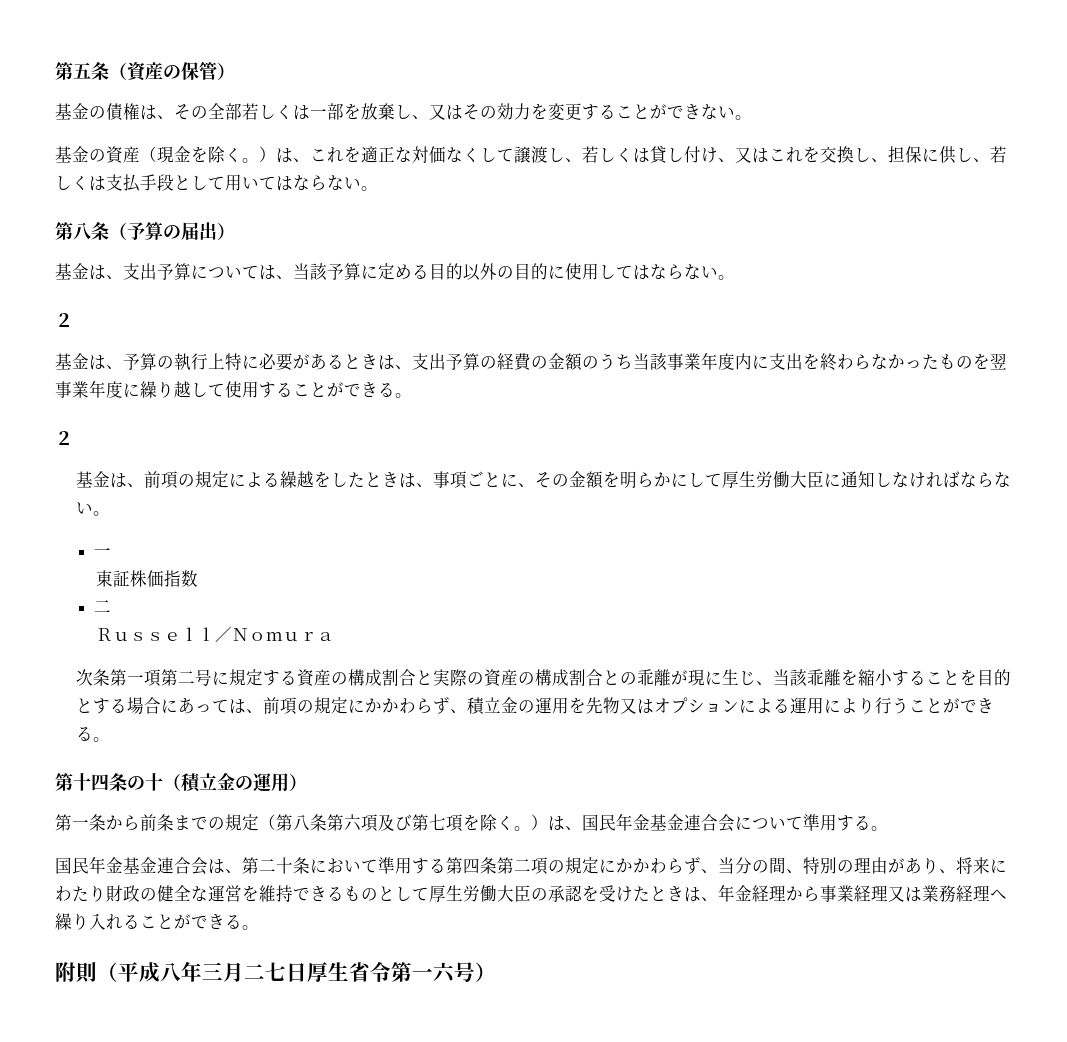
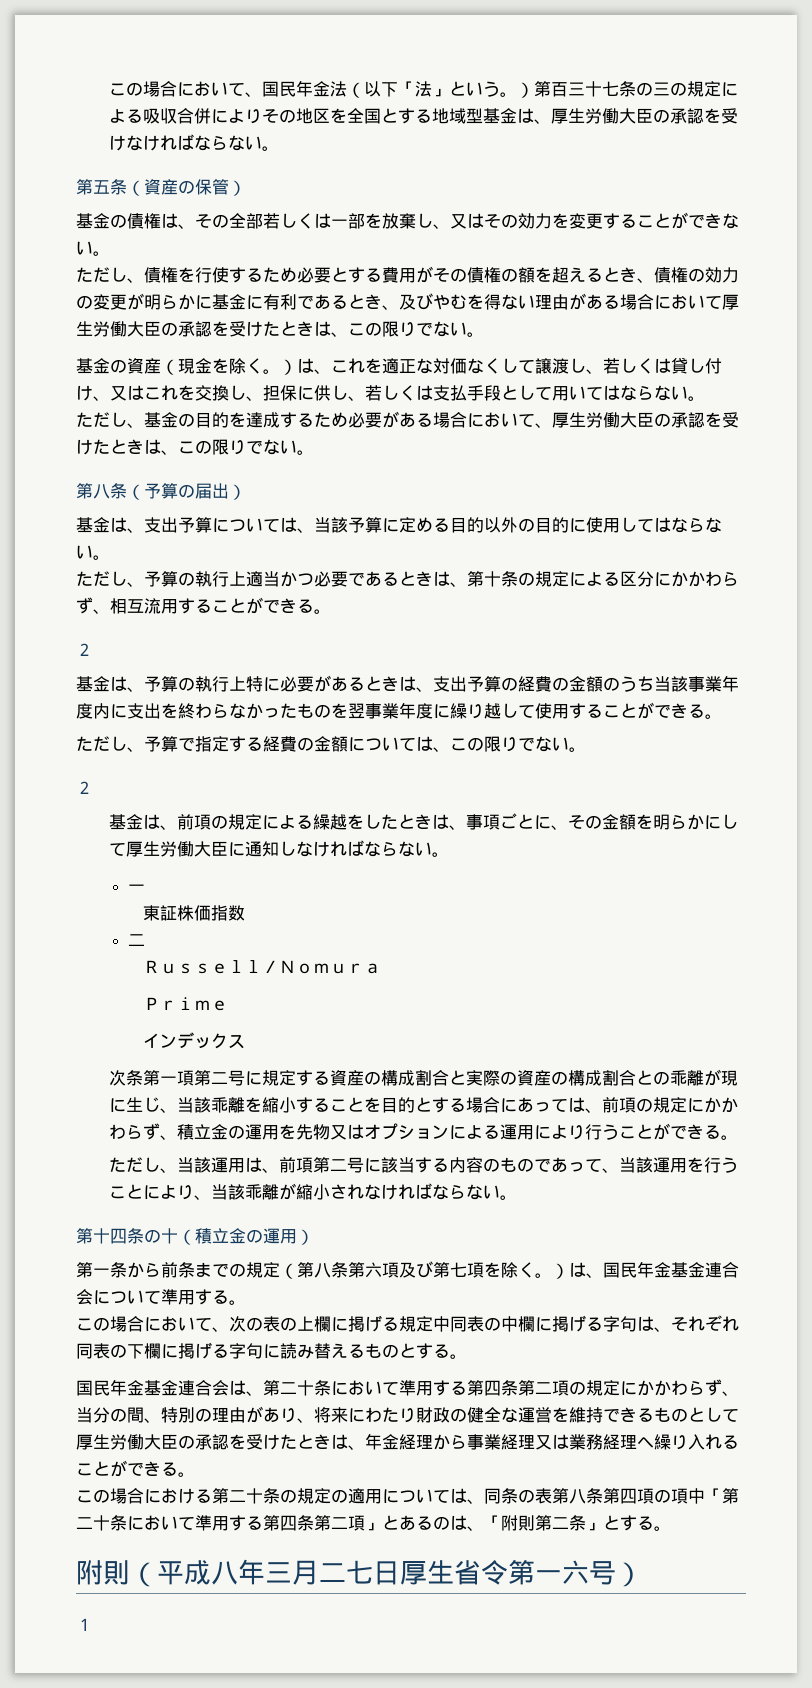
+ この場合において、国民年金法（以下「法」という。）第百三十七条の三の規定による吸収合併によりその地区を全国とする地域型基金は、厚生労働大臣の承認を受けなければならない。
+ ただし、債権を行使するため必要とする費用がその債権の額を超えるとき、債権の効力の変更が明らかに基金に有利であるとき、及びやむを得ない理由がある場合において厚生労働大臣の承認を受けたときは、この限りでない。
+ ただし、基金の目的を達成するため必要がある場合において、厚生労働大臣の承認を受けたときは、この限りでない。
+ ただし、予算の執行上適当かつ必要であるときは、第十条の規定による区分にかかわらず、相互流用することができる。
+ ただし、予算で指定する経費の金額については、この限りでない。
+ Ｐｒｉｍｅ
+ インデックス
+ ただし、当該運用は、前項第二号に該当する内容のものであって、当該運用を行うことにより、当該乖離が縮小されなければならない。
+ この場合において、次の表の上欄に掲げる規定中同表の中欄に掲げる字句は、それぞれ同表の下欄に掲げる字句に読み替えるものとする。
+ この場合における第二十条の規定の適用については、同条の表第八条第四項の項中「第二十条において準用する第四条第二項」とあるのは、「附則第二条」とする。
  附則（平成八年三月二七日厚生省令第一六号）
+ １

